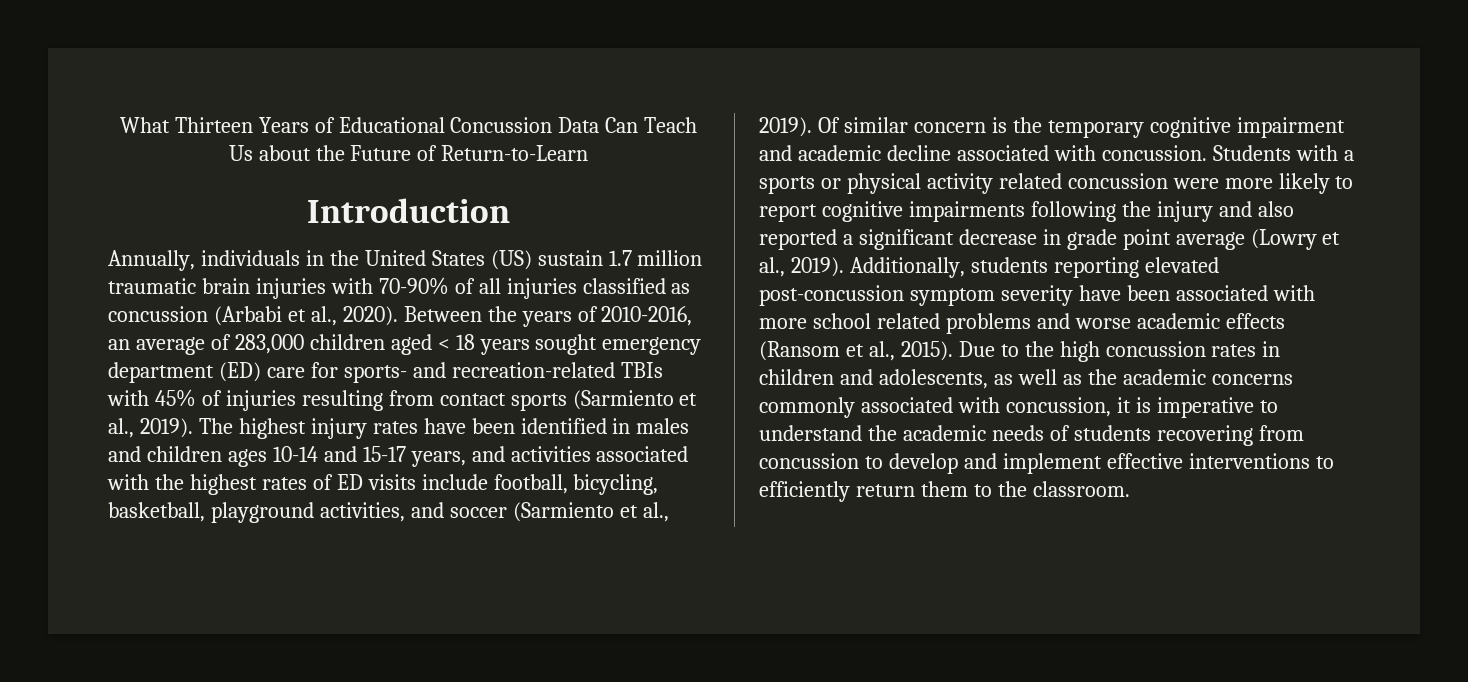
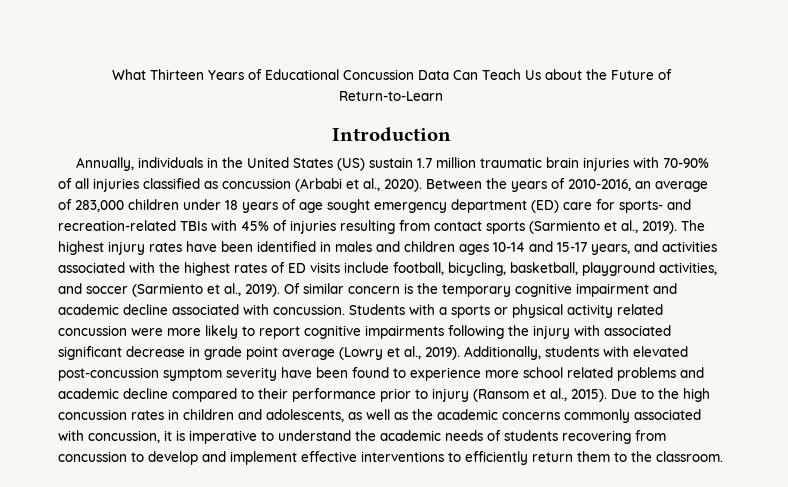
- Between the years of 2010-2016, an average of 283,000 children aged < 18 years sought emergency department (ED) care for sports- and recreation-related TBIs with 45% of injuries resulting from contact sports (Sarmiento et al., 2019).
+ Between the years of 2010-2016, an average of 283,000 children under 18 years of age sought emergency department (ED) care for sports- and recreation-related TBIs with 45% of injuries resulting from contact sports (Sarmiento et al., 2019).
- Students with a sports or physical activity related concussion were more likely to report cognitive impairments following the injury and also reported a significant decrease in grade point average (Lowry et al., 2019).
+ Students with a sports or physical activity related concussion were more likely to report cognitive impairments following the injury with associated significant decrease in grade point average (Lowry et al., 2019).
- Additionally, students reporting elevated post-concussion symptom severity have been associated with more school related problems and worse academic effects (Ransom et al., 2015).
+ Additionally, students with elevated post-concussion symptom severity have been found to experience more school related problems and academic decline compared to their performance prior to injury (Ransom et al., 2015).

